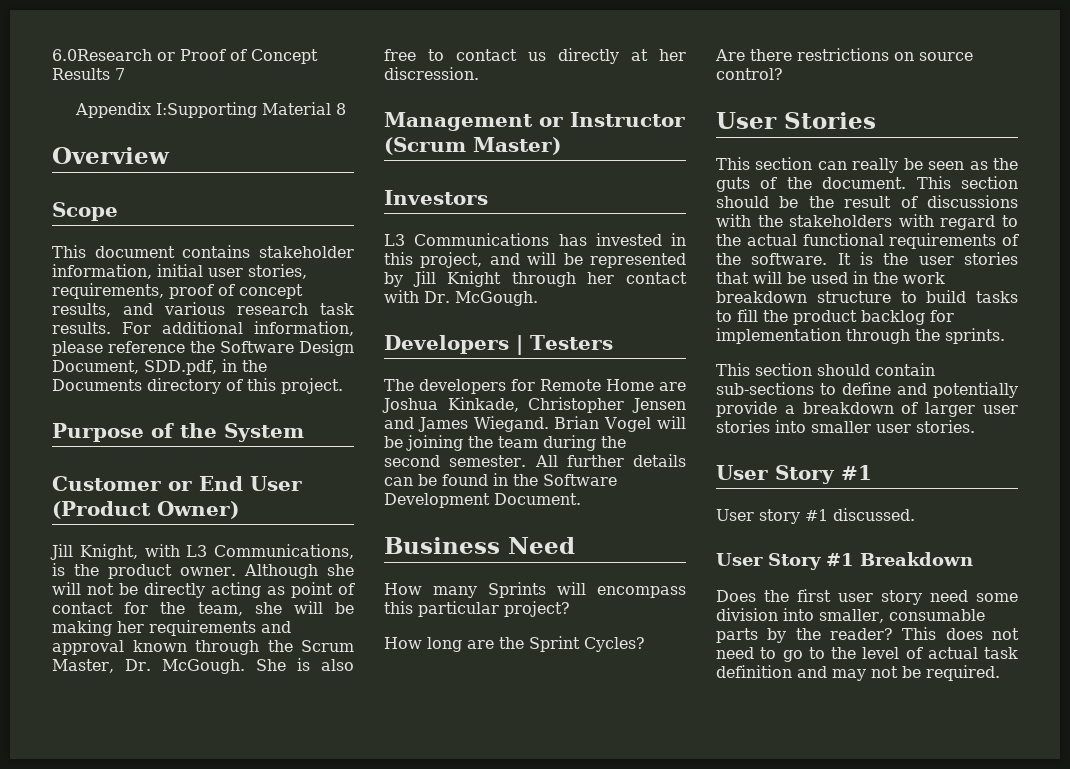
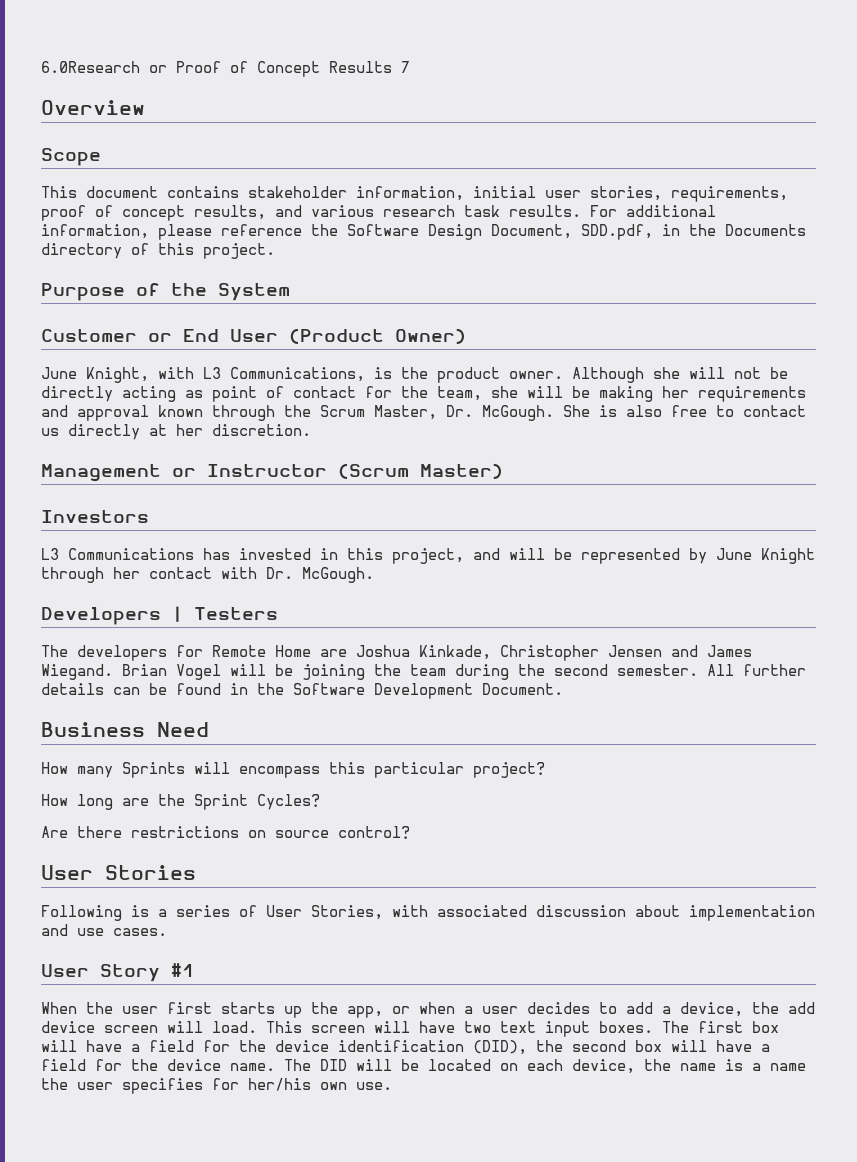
- Appendix I:Supporting Material 8
- Jill Knight, with L3 Communications, is the product owner.
+ June Knight, with L3 Communications, is the product owner.
- She is also free to contact us directly at her discression.
+ She is also free to contact us directly at her discretion.
- L3 Communications has invested in this project, and will be represented by Jill Knight through her contact with Dr. McGough.
+ L3 Communications has invested in this project, and will be represented by June Knight through her contact with Dr. McGough.
- This section can really be seen as the guts of the document. This section should be the result of discussions with the stakeholders with regard to the actual functional requirements of the software. It is the user stories that will be used in the work breakdown structure to build tasks to fill the product backlog for implementation through the sprints.
- This section should contain sub-sections to define and potentially provide a breakdown of larger user stories into smaller user stories.
+ Following is a series of User Stories, with associated discussion about implementation and use cases.
  User Story #1
- User story #1 discussed.
- User Story #1 Breakdown
- Does the first user story need some division into smaller, consumable parts by the reader? This does not need to go to the level of actual task definition and may not be required.
+ When the user first starts up the app, or when a user decides to add a device, the add device screen will load. This screen will have two text input boxes. The first box will have a field for the device identification (DID), the second box will have a field for the device name. The DID will be located on each device, the name is a name the user specifies for her/his own use.

